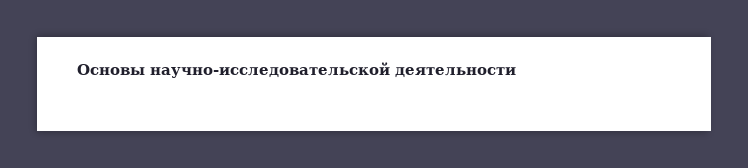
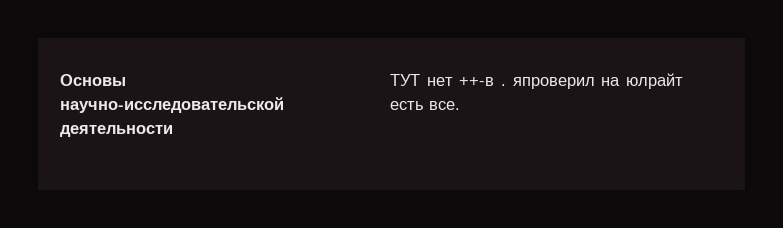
+ ТУТ нет ++-в . япроверил на юлрайт есть все.

